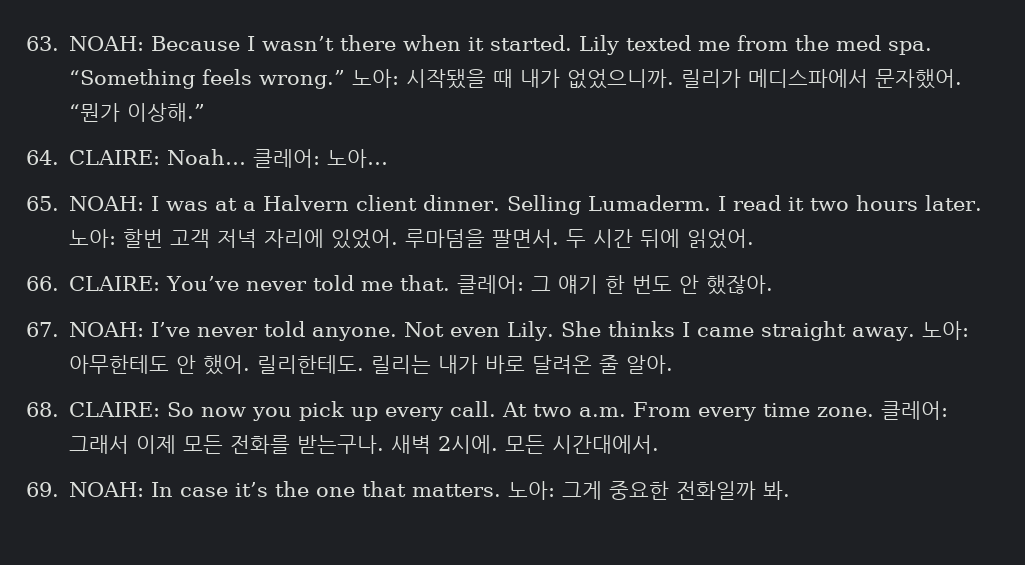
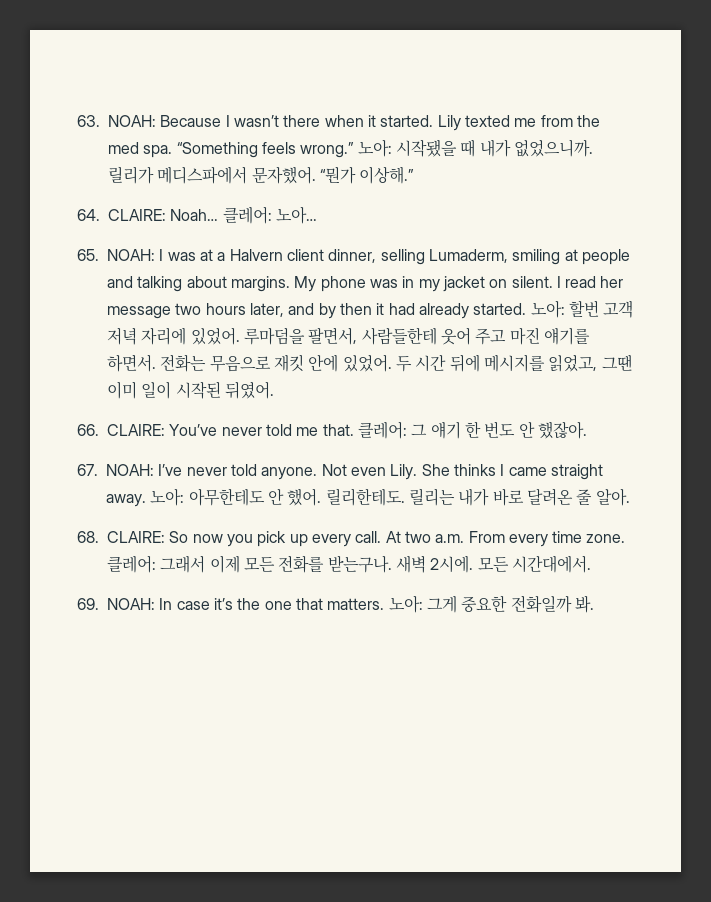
- 65. NOAH: I was at a Halvern client dinner. Selling Lumaderm. I read it two hours later.
+ 65. NOAH: I was at a Halvern client dinner, selling Lumaderm, smiling at people and talking about margins. My phone was in my jacket on silent. I read her message two hours later, and by then it had already started.
- 루마덤을 팔면서. 두 시간 뒤에 읽었어.
+ 루마덤을 팔면서, 사람들한테 웃어 주고 마진 얘기를 하면서. 전화는 무음으로 재킷 안에 있었어. 두 시간 뒤에 메시지를 읽었고, 그땐 이미 일이 시작된 뒤였어.

